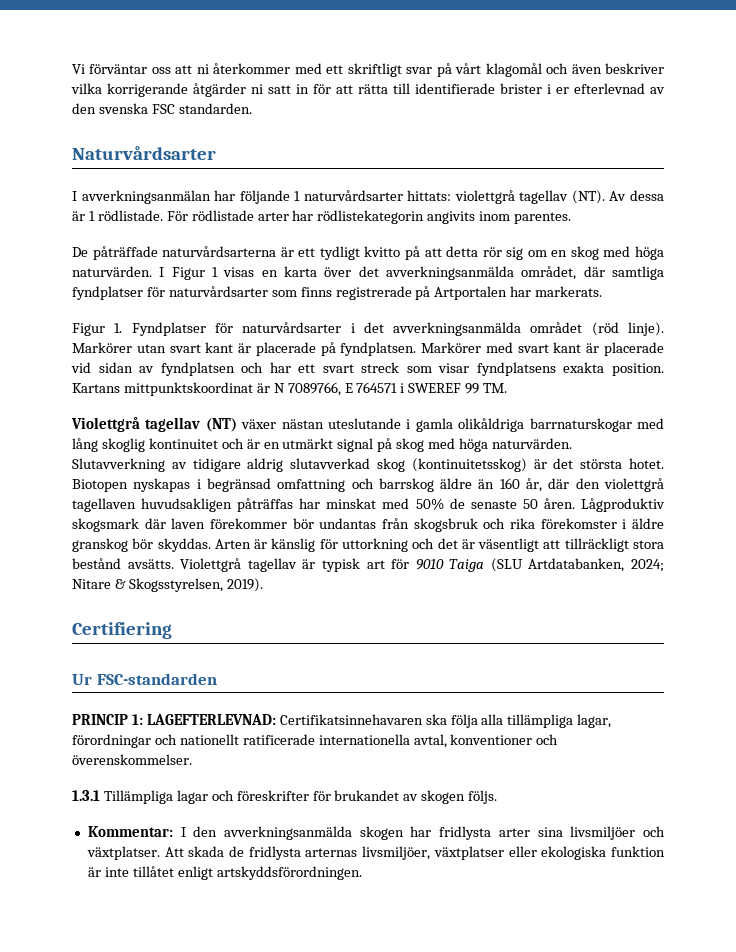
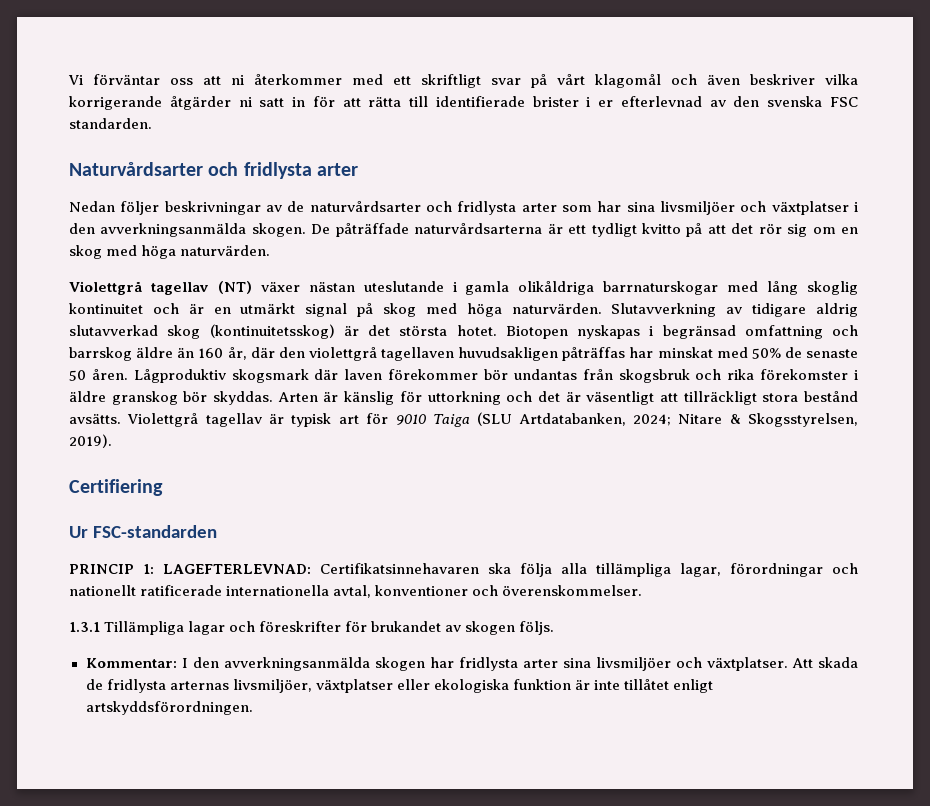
- Naturvårdsarter
- I avverkningsanmälan har följande 1 naturvårdsarter hittats: violettgrå tagellav (NT). Av dessa är 1 rödlistade. För rödlistade arter har rödlistekategorin angivits inom parentes.
- De påträffade naturvårdsarterna är ett tydligt kvitto på att detta rör sig om en skog med höga naturvärden. I Figur 1 visas en karta över det avverkningsanmälda området, där samtliga fyndplatser för naturvårdsarter som finns registrerade på Artportalen har markerats.
- Figur 1. Fyndplatser för naturvårdsarter i det avverkningsanmälda området (röd linje). Markörer utan svart kant är placerade på fyndplatsen. Markörer med svart kant är placerade vid sidan av fyndplatsen och har ett svart streck som visar fyndplatsens exakta position. Kartans mittpunktskoordinat är N 7089766, E 764571 i SWEREF 99 TM.
+ Naturvårdsarter och fridlysta arter
+ Nedan följer beskrivningar av de naturvårdsarter och fridlysta arter som har sina livsmiljöer och växtplatser i den avverkningsanmälda skogen. De påträffade naturvårdsarterna är ett tydligt kvitto på att det rör sig om en skog med höga naturvärden.

